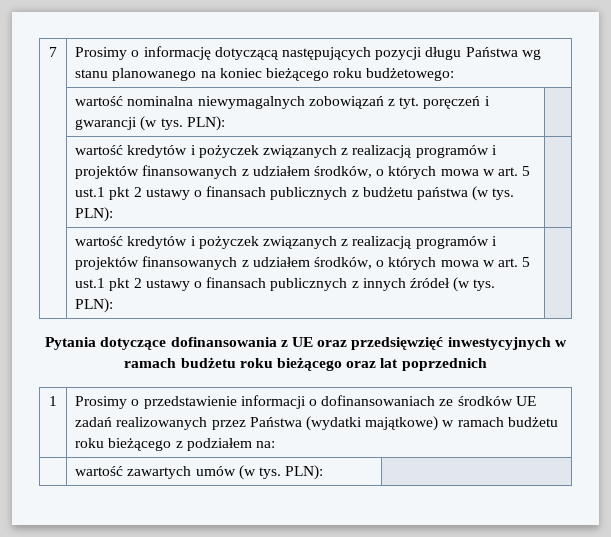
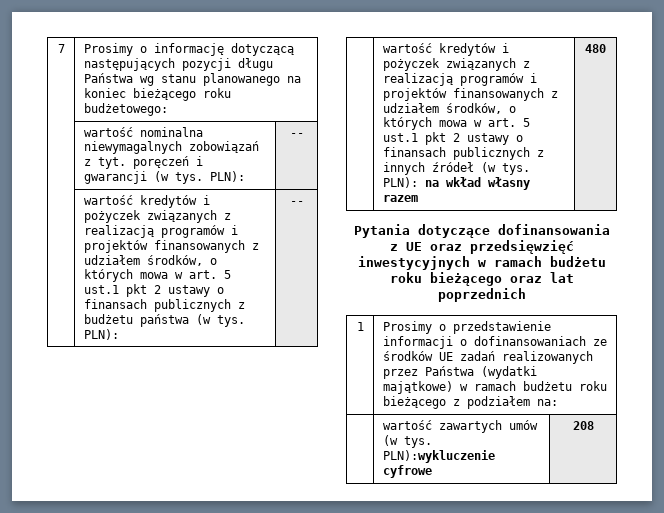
- | wartość nominalna niewymagalnych zobowiązań z tyt. poręczeń i gwarancji (w tys. PLN): |
+ | wartość nominalna niewymagalnych zobowiązań z tyt. poręczeń i gwarancji (w tys. PLN): | --
- | wartość kredytów i pożyczek związanych z realizacją programów i projektów finansowanych z udziałem środków, o których mowa w art. 5 ust.1 pkt 2 ustawy o finansach publicznych z budżetu państwa (w tys. PLN): |
+ | wartość kredytów i pożyczek związanych z realizacją programów i projektów finansowanych z udziałem środków, o których mowa w art. 5 ust.1 pkt 2 ustawy o finansach publicznych z budżetu państwa (w tys. PLN): | --
- | wartość kredytów i pożyczek związanych z realizacją programów i projektów finansowanych z udziałem środków, o których mowa w art. 5 ust.1 pkt 2 ustawy o finansach publicznych z innych źródeł (w tys. PLN): |
+ | wartość kredytów i pożyczek związanych z realizacją programów i projektów finansowanych z udziałem środków, o których mowa w art. 5 ust.1 pkt 2 ustawy o finansach publicznych z innych źródeł (w tys. PLN): na wkład własny razem | 480
- | wartość zawartych umów (w tys. PLN): |
+ | wartość zawartych umów (w tys. PLN):wykluczenie cyfrowe | 208

